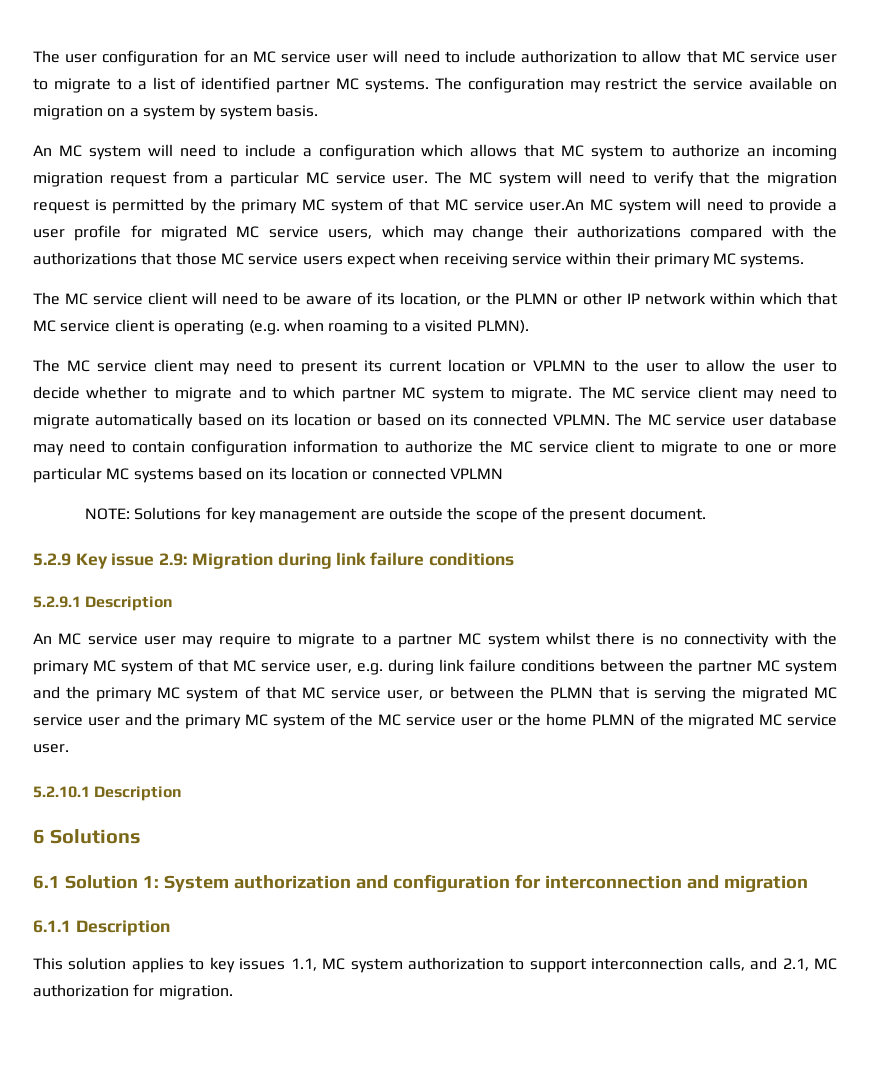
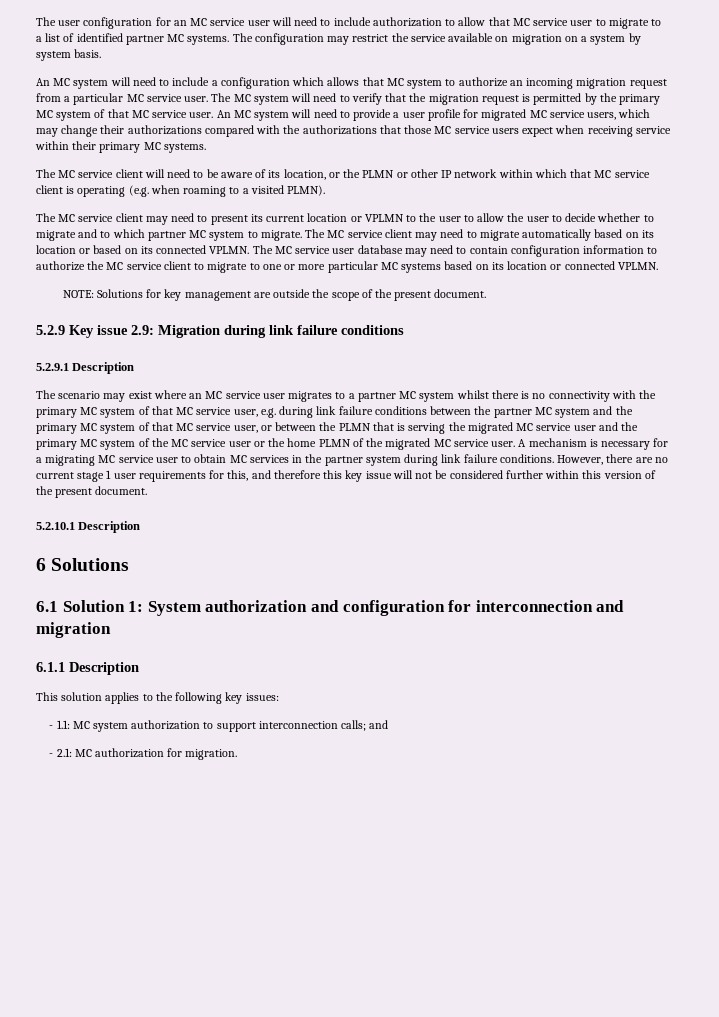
- The MC system will need to verify that the migration request is permitted by the primary MC system of that MC service user.An MC system will need to provide a user profile for migrated MC service users, which may change their authorizations compared with the authorizations that those MC service users expect when receiving service within their primary MC systems.
+ The MC system will need to verify that the migration request is permitted by the primary MC system of that MC service user. An MC system will need to provide a user profile for migrated MC service users, which may change their authorizations compared with the authorizations that those MC service users expect when receiving service within their primary MC systems.
- The MC service user database may need to contain configuration information to authorize the MC service client to migrate to one or more particular MC systems based on its location or connected VPLMN
+ The MC service user database may need to contain configuration information to authorize the MC service client to migrate to one or more particular MC systems based on its location or connected VPLMN.
- An MC service user may require to migrate to a partner MC system whilst there is no connectivity with the primary MC system of that MC service user, e.g. during link failure conditions between the partner MC system and the primary MC system of that MC service user, or between the PLMN that is serving the migrated MC service user and the primary MC system of the MC service user or the home PLMN of the migrated MC service user.
+ The scenario may exist where an MC service user migrates to a partner MC system whilst there is no connectivity with the primary MC system of that MC service user, e.g. during link failure conditions between the partner MC system and the primary MC system of that MC service user, or between the PLMN that is serving the migrated MC service user and the primary MC system of the MC service user or the home PLMN of the migrated MC service user. A mechanism is necessary for a migrating MC service user to obtain MC services in the partner system during link failure conditions. However, there are no current stage 1 user requirements for this, and therefore this key issue will not be considered further within this version of the present document.
- This solution applies to key issues 1.1, MC system authorization to support interconnection calls, and 2.1, MC authorization for migration.
+ This solution applies to the following key issues:
+ - 1.1: MC system authorization to support interconnection calls; and
+ - 2.1: MC authorization for migration.

